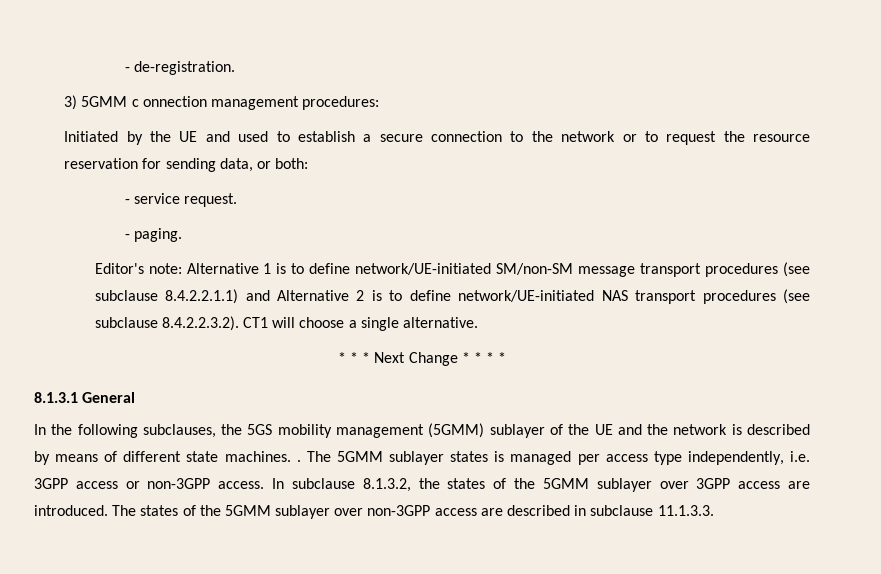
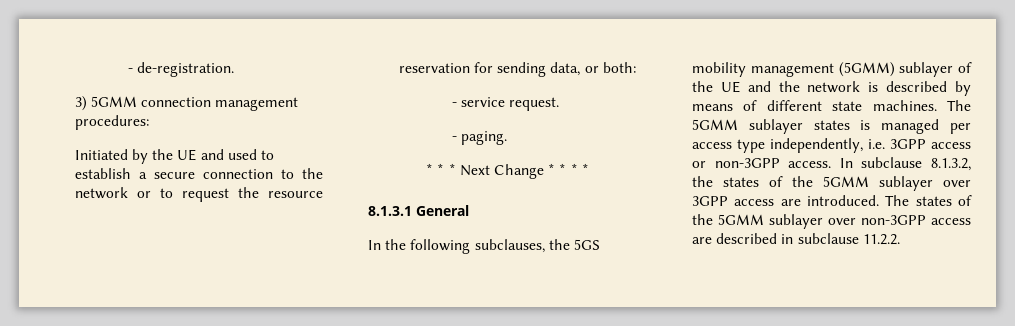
- 3) 5GMM c onnection management procedures:
+ 3) 5GMM connection management procedures:
- Editor's note: Alternative 1 is to define network/UE-initiated SM/non-SM message transport procedures (see subclause 8.4.2.2.1.1) and Alternative 2 is to define network/UE-initiated NAS transport procedures (see subclause 8.4.2.2.3.2). CT1 will choose a single alternative.
- In the following subclauses, the 5GS mobility management (5GMM) sublayer of the UE and the network is described by means of different state machines. .
+ In the following subclauses, the 5GS mobility management (5GMM) sublayer of the UE and the network is described by means of different state machines.
- The states of the 5GMM sublayer over non-3GPP access are described in subclause 11.1.3.3.
+ The states of the 5GMM sublayer over non-3GPP access are described in subclause 11.2.2.

